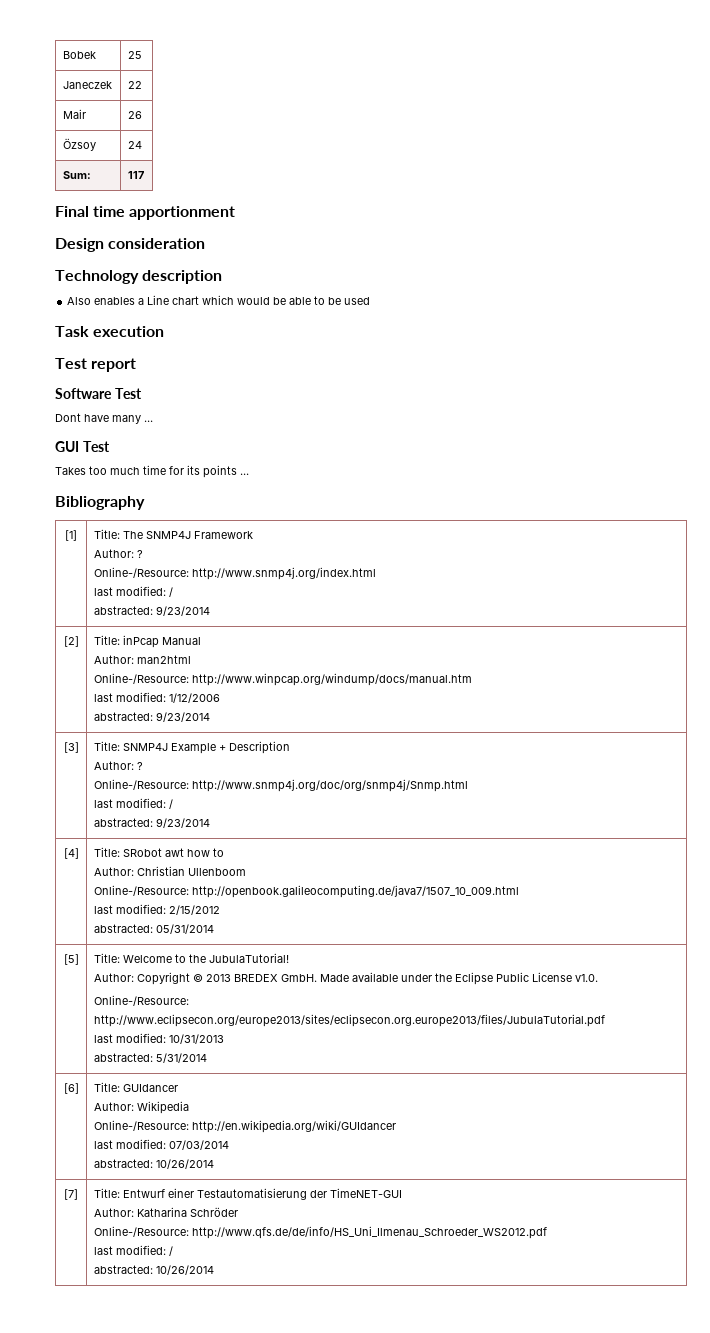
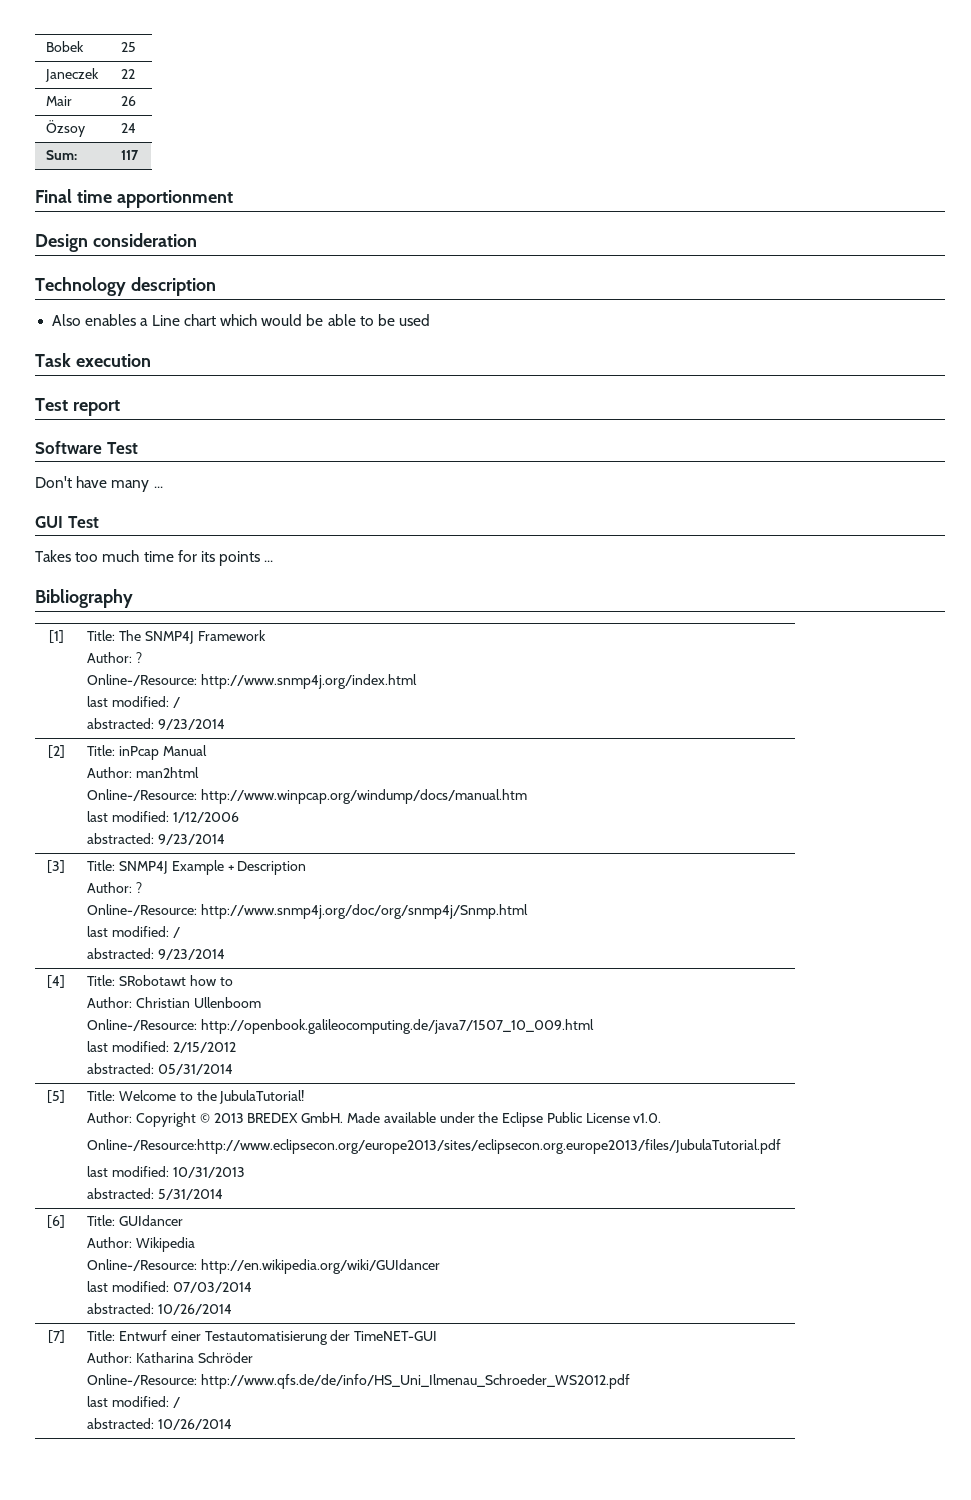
- Dont have many ...
+ Don't have many ...
- [4] | Title: SRobot awt how to
+ [4] | Title: SRobotawt how to
  [5] | Title: Welcome to the JubulaTutorial!
  Author: Copyright © 2013 BREDEX GmbH. Made available under the Eclipse Public License v1.0.
- Online-/Resource: http://www.eclipsecon.org/europe2013/sites/eclipsecon.org.europe2013/files/JubulaTutorial.pdf
+ Online-/Resource:http://www.eclipsecon.org/europe2013/sites/eclipsecon.org.europe2013/files/JubulaTutorial.pdf

